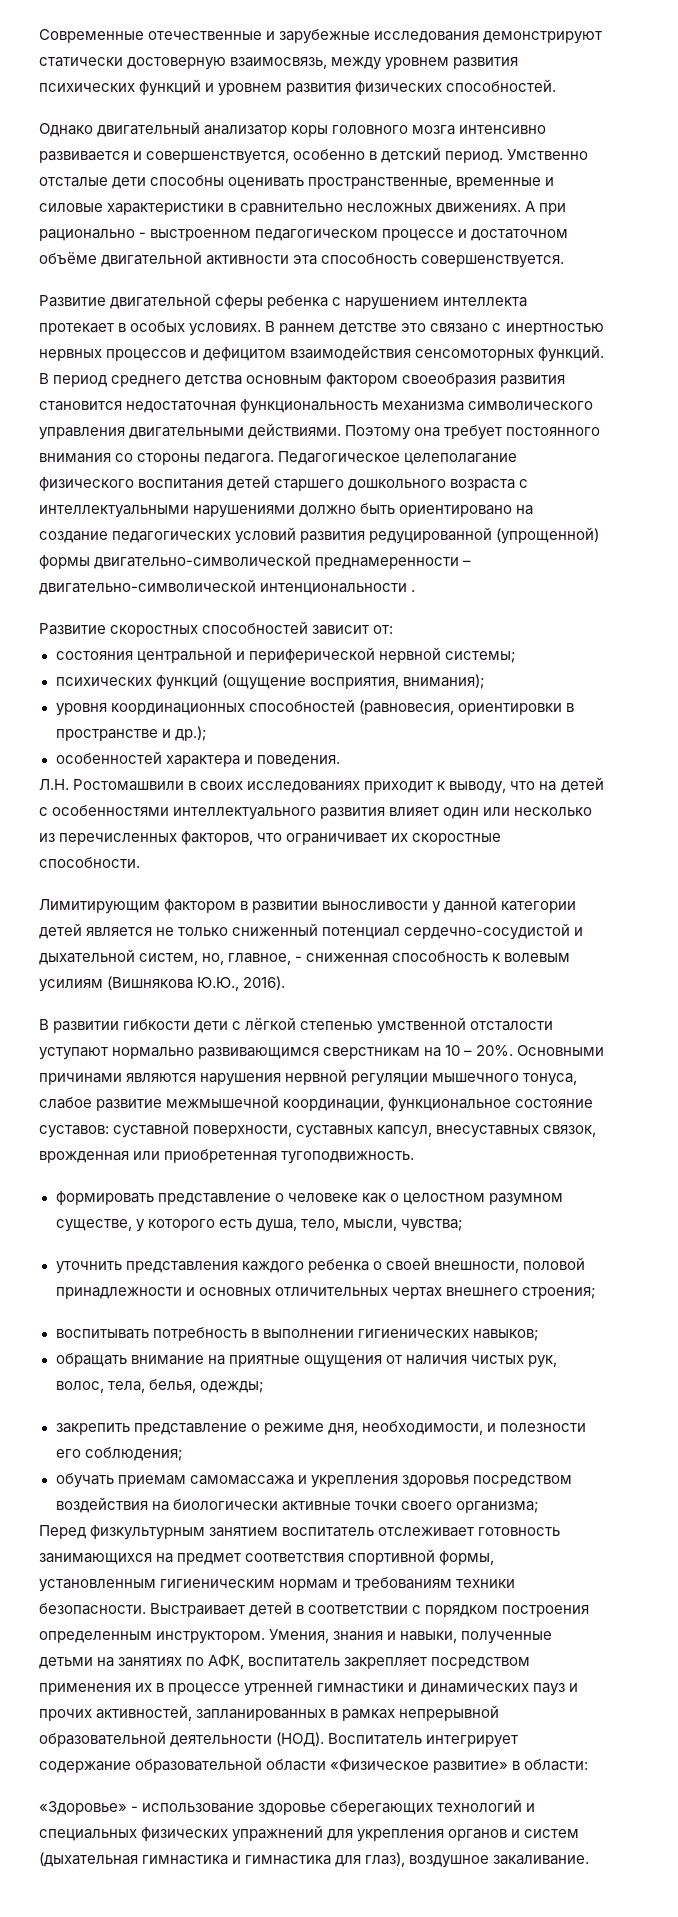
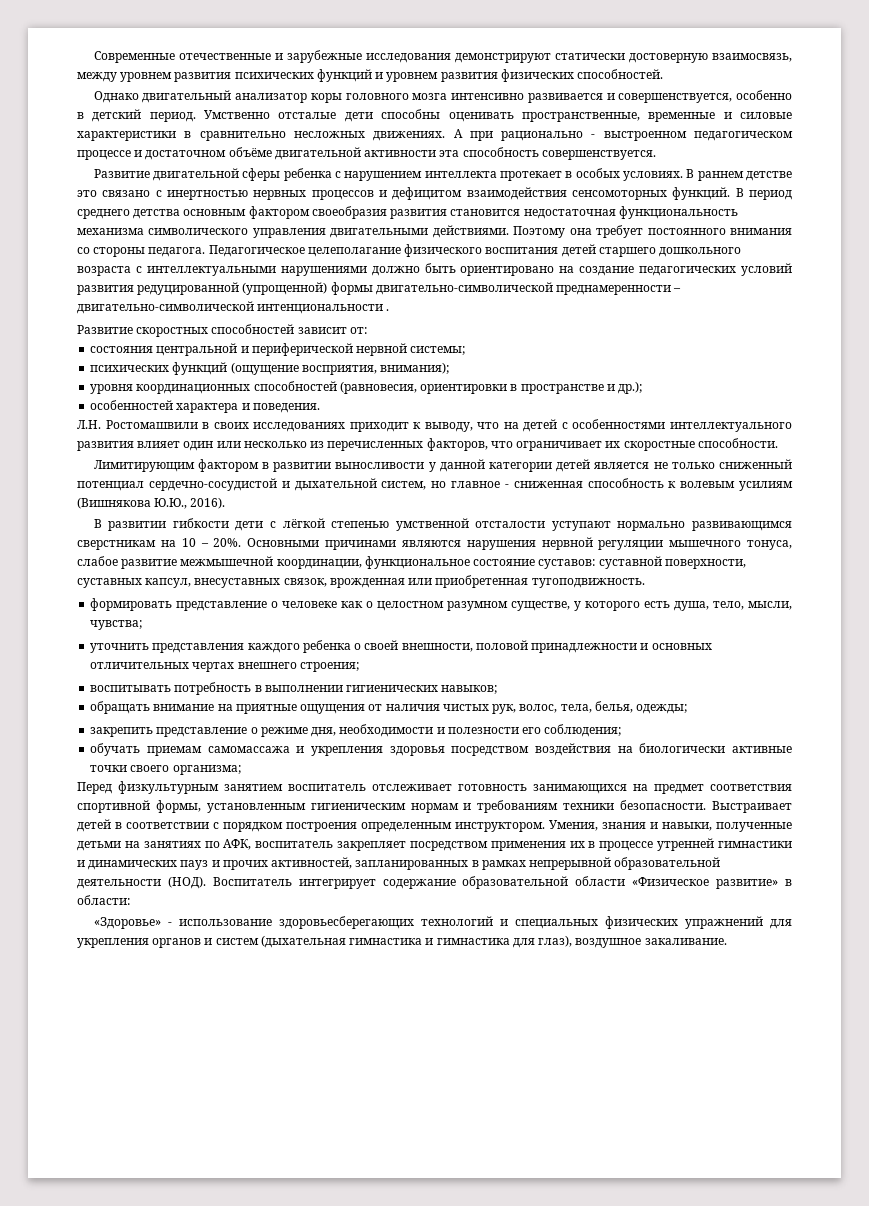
- Лимитирующим фактором в развитии выносливости у данной категории детей является не только сниженный потенциал сердечно-сосудистой и дыхательной систем, но, главное, - сниженная способность к волевым усилиям (Вишнякова Ю.Ю., 2016).
+ Лимитирующим фактором в развитии выносливости у данной категории детей является не только сниженный потенциал сердечно-сосудистой и дыхательной систем, но главное - сниженная способность к волевым усилиям (Вишнякова Ю.Ю., 2016).
- закрепить представление о режиме дня, необходимости, и полезности его соблюдения;
+ закрепить представление о режиме дня, необходимости и полезности его соблюдения;
- «Здоровье» - использование здоровье сберегающих технологий и специальных физических упражнений для укрепления органов и систем (дыхательная гимнастика и гимнастика для глаз), воздушное закаливание.
+ «Здоровье» - использование здоровьесберегающих технологий и специальных физических упражнений для укрепления органов и систем (дыхательная гимнастика и гимнастика для глаз), воздушное закаливание.

